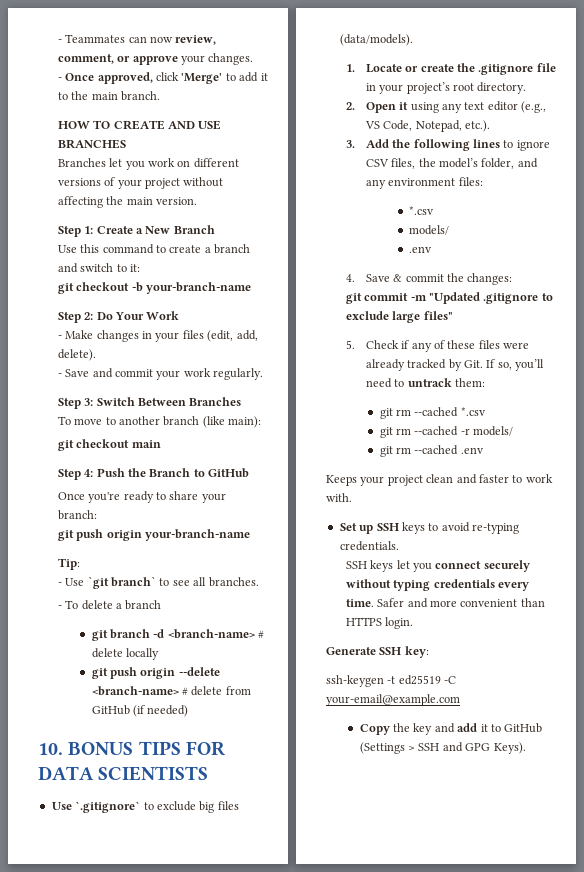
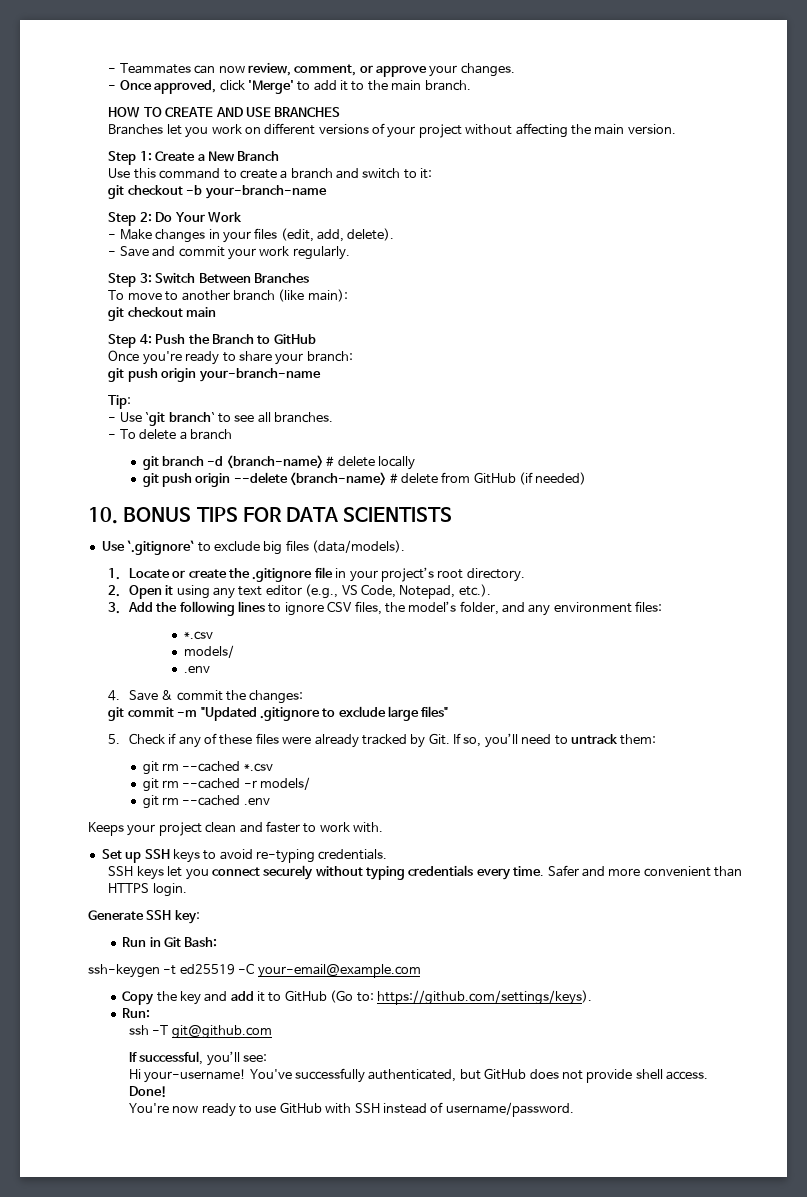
+ Run in Git Bash:
- Copy the key and add it to GitHub (Settings > SSH and GPG Keys).
+ Copy the key and add it to GitHub (Go to: https://github.com/settings/keys).
+ Run:
+ ssh -T git@github.com
+ If successful, you’ll see:
+ Hi your-username! You've successfully authenticated, but GitHub does not provide shell access.
+ Done!
+ You're now ready to use GitHub with SSH instead of username/password.

